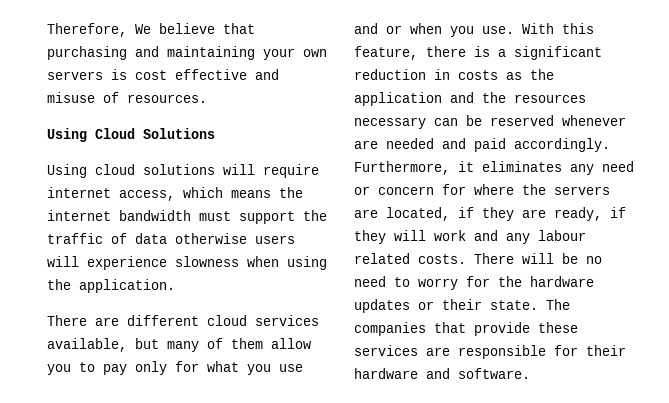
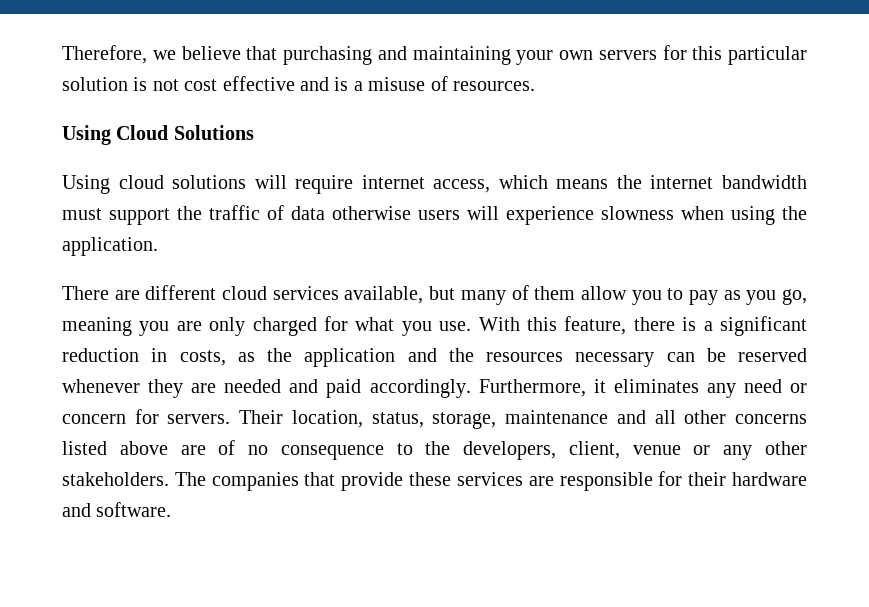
- Therefore, We believe that purchasing and maintaining your own servers is cost effective and misuse of resources.
+ Therefore, we believe that purchasing and maintaining your own servers for this particular solution is not cost effective and is a misuse of resources.
- There are different cloud services available, but many of them allow you to pay only for what you use and or when you use.
+ There are different cloud services available, but many of them allow you to pay as you go, meaning you are only charged for what you use.
- With this feature, there is a significant reduction in costs as the application and the resources necessary can be reserved whenever are needed and paid accordingly.
+ With this feature, there is a significant reduction in costs, as the application and the resources necessary can be reserved whenever they are needed and paid accordingly.
- Furthermore, it eliminates any need or concern for where the servers are located, if they are ready, if they will work and any labour related costs. There will be no need to worry for the hardware updates or their state.
+ Furthermore, it eliminates any need or concern for servers. Their location, status, storage, maintenance and all other concerns listed above are of no consequence to the developers, client, venue or any other stakeholders.

